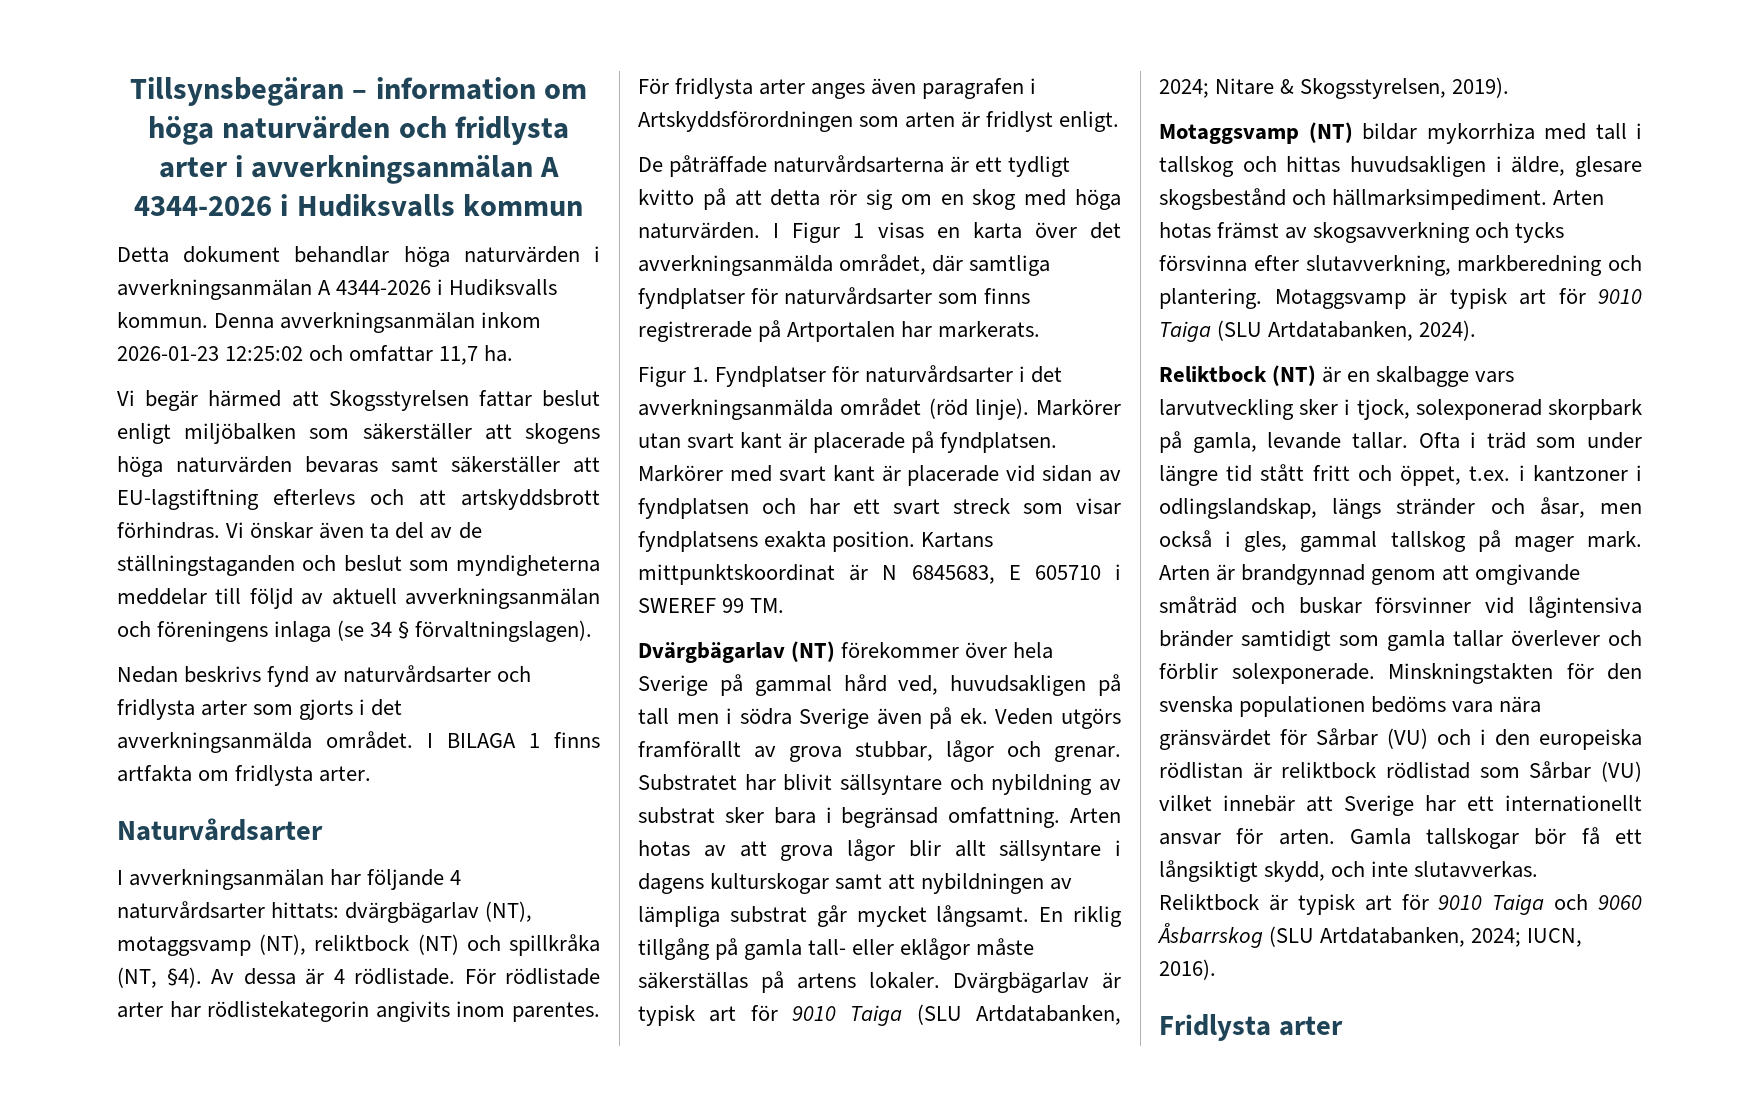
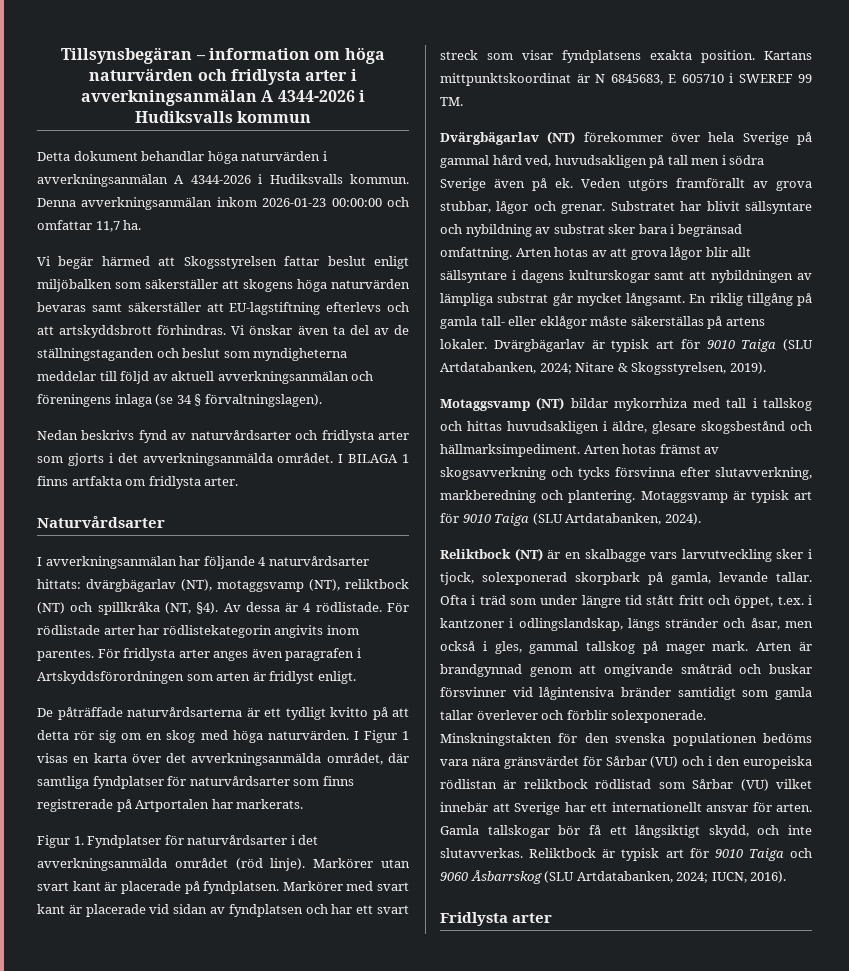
- Denna avverkningsanmälan inkom 2026-01-23 12:25:02 och omfattar 11,7 ha.
+ Denna avverkningsanmälan inkom 2026-01-23 00:00:00 och omfattar 11,7 ha.

